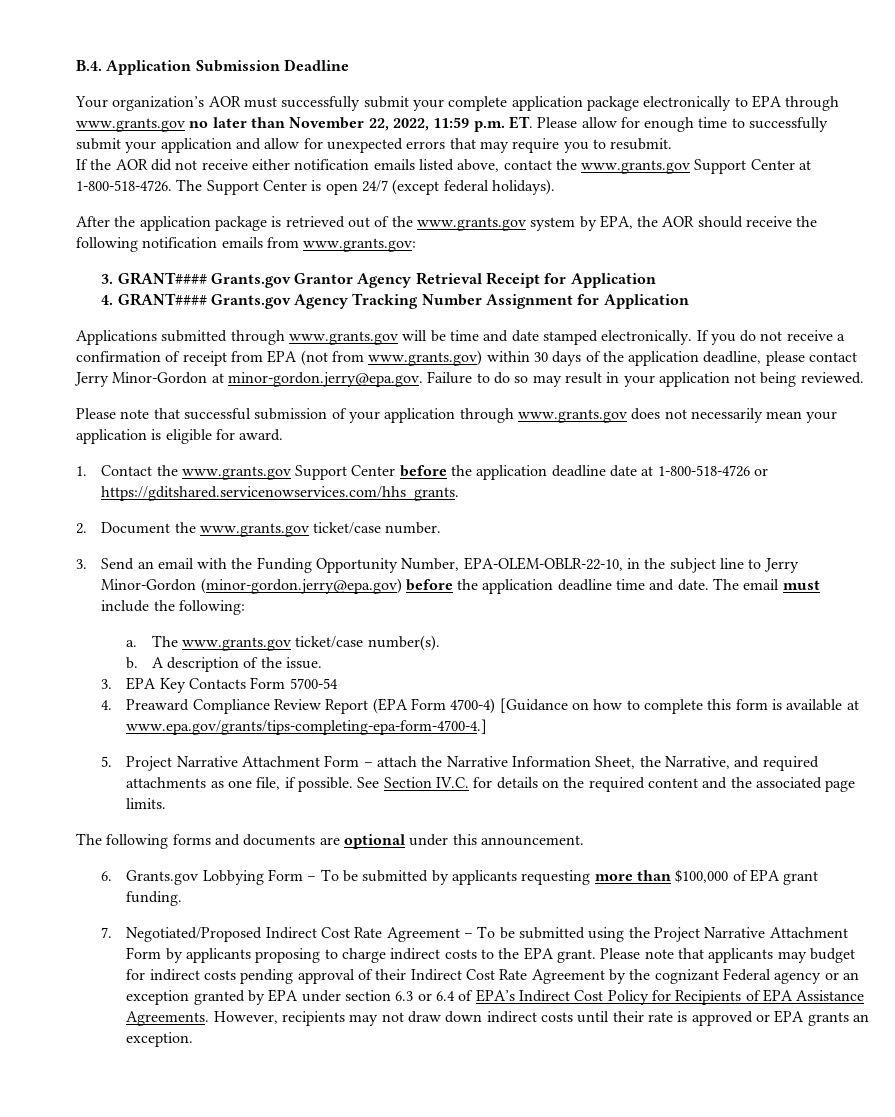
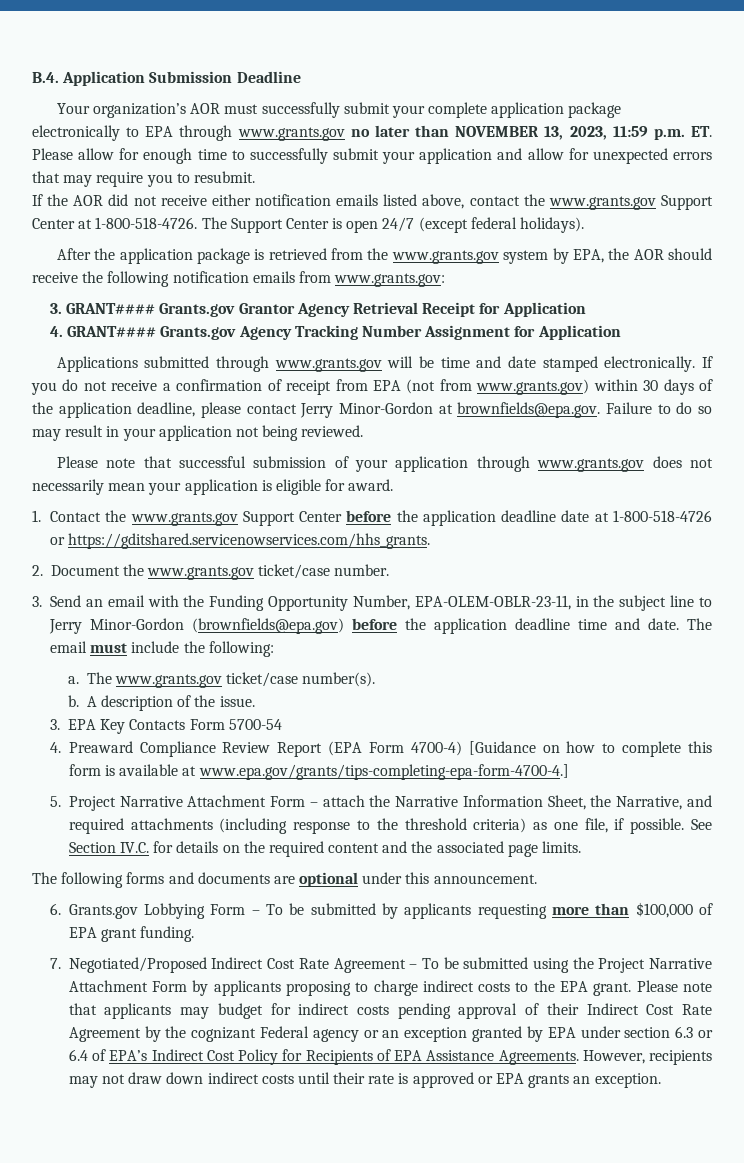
- Your organization’s AOR must successfully submit your complete application package electronically to EPA through www.grants.gov no later than November 22, 2022, 11:59 p.m. ET. Please allow for enough time to successfully submit your application and allow for unexpected errors that may require you to resubmit.
+ Your organization’s AOR must successfully submit your complete application package electronically to EPA through www.grants.gov no later than NOVEMBER 13, 2023, 11:59 p.m. ET. Please allow for enough time to successfully submit your application and allow for unexpected errors that may require you to resubmit.
- After the application package is retrieved out of the www.grants.gov system by EPA, the AOR should receive the following notification emails from www.grants.gov:
+ After the application package is retrieved from the www.grants.gov system by EPA, the AOR should receive the following notification emails from www.grants.gov:
- If you do not receive a confirmation of receipt from EPA (not from www.grants.gov) within 30 days of the application deadline, please contact Jerry Minor-Gordon at minor-gordon.jerry@epa.gov. Failure to do so may result in your application not being reviewed.
+ If you do not receive a confirmation of receipt from EPA (not from www.grants.gov) within 30 days of the application deadline, please contact Jerry Minor-Gordon at brownfields@epa.gov. Failure to do so may result in your application not being reviewed.
- 3. Send an email with the Funding Opportunity Number, EPA-OLEM-OBLR-22-10, in the subject line to Jerry Minor-Gordon (minor-gordon.jerry@epa.gov) before the application deadline time and date.
+ 3. Send an email with the Funding Opportunity Number, EPA-OLEM-OBLR-23-11, in the subject line to Jerry Minor-Gordon (brownfields@epa.gov) before the application deadline time and date.
- 5. Project Narrative Attachment Form – attach the Narrative Information Sheet, the Narrative, and required attachments as one file, if possible.
+ 5. Project Narrative Attachment Form – attach the Narrative Information Sheet, the Narrative, and required attachments (including response to the threshold criteria) as one file, if possible.

